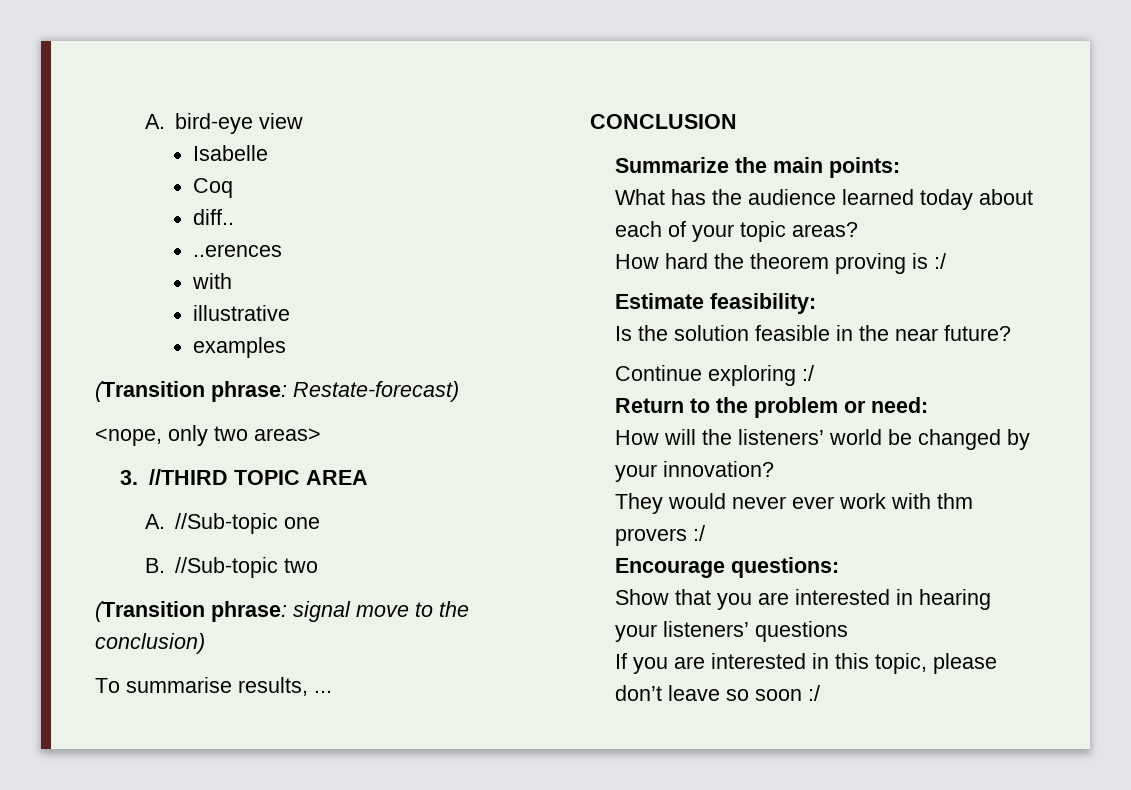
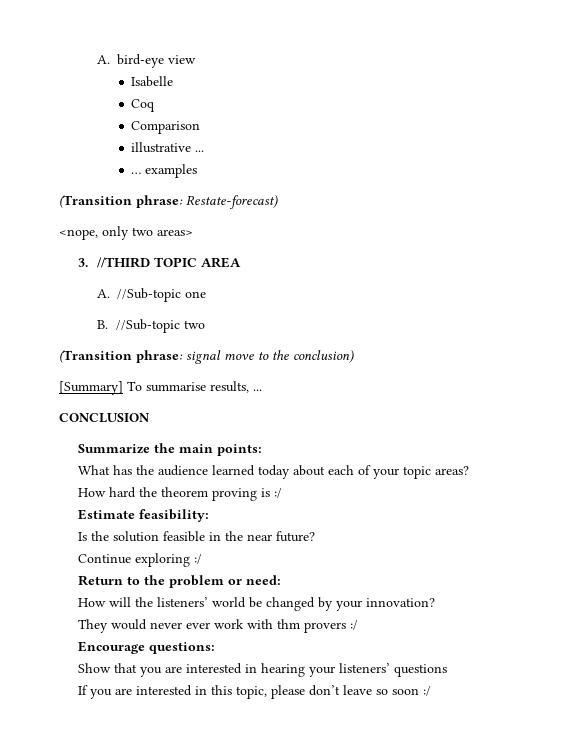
- diff..
- ..erences
- with
+ Comparison
- illustrative
- examples
+ illustrative ...
+ … examples
- To summarise results, ...
+ [Summary] To summarise results, ...

